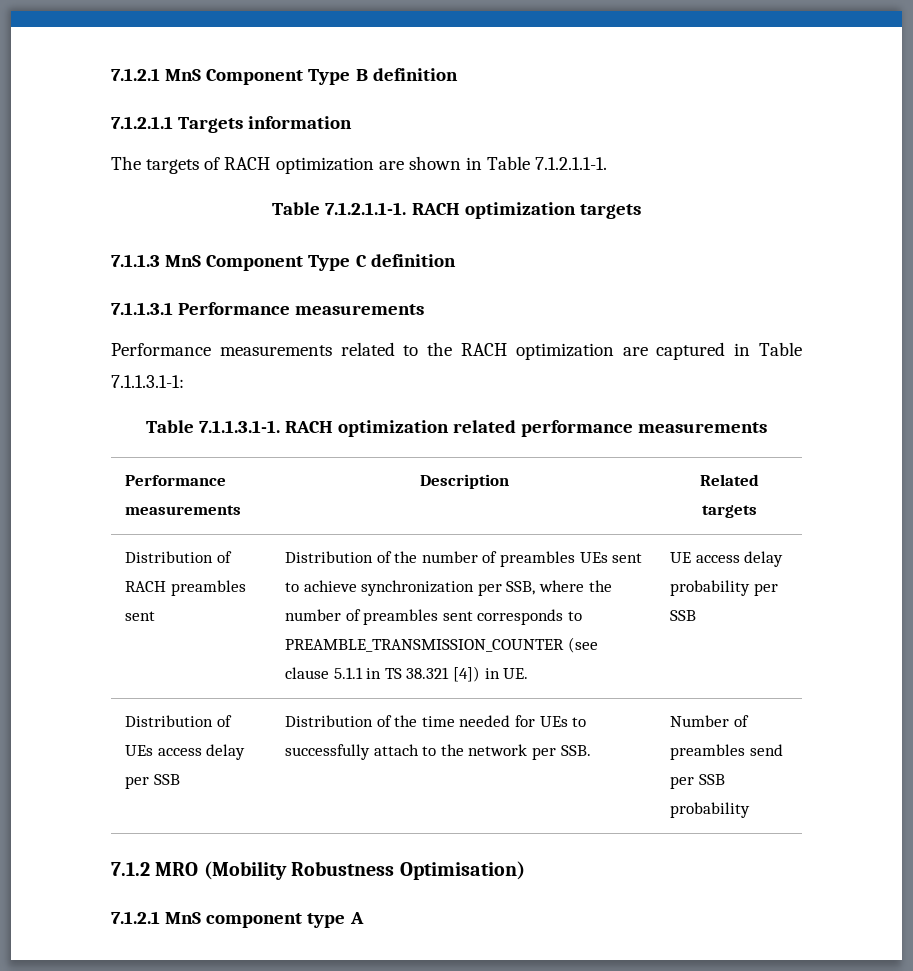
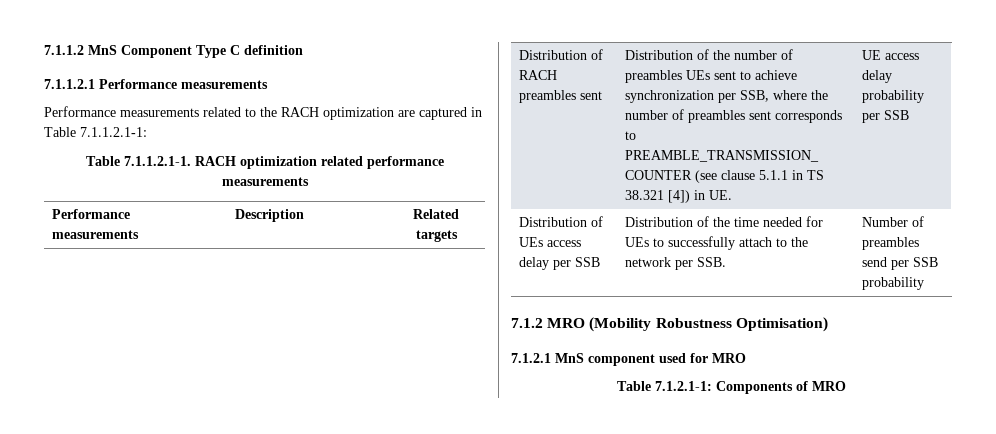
- 7.1.2.1 MnS Component Type B definition
- 7.1.2.1.1 Targets information
- The targets of RACH optimization are shown in Table 7.1.2.1.1-1.
- Table 7.1.2.1.1-1. RACH optimization targets
- 7.1.1.3 MnS Component Type C definition
+ 7.1.1.2 MnS Component Type C definition
- 7.1.1.3.1 Performance measurements
+ 7.1.1.2.1 Performance measurements
- Performance measurements related to the RACH optimization are captured in Table 7.1.1.3.1-1:
- Table 7.1.1.3.1-1. RACH optimization related performance measurements
+ Performance measurements related to the RACH optimization are captured in Table 7.1.1.2.1-1:
+ Table 7.1.1.2.1-1. RACH optimization related performance measurements
- 7.1.2.1 MnS component type A
+ 7.1.2.1 MnS component used for MRO
+ Table 7.1.2.1-1: Components of MRO

